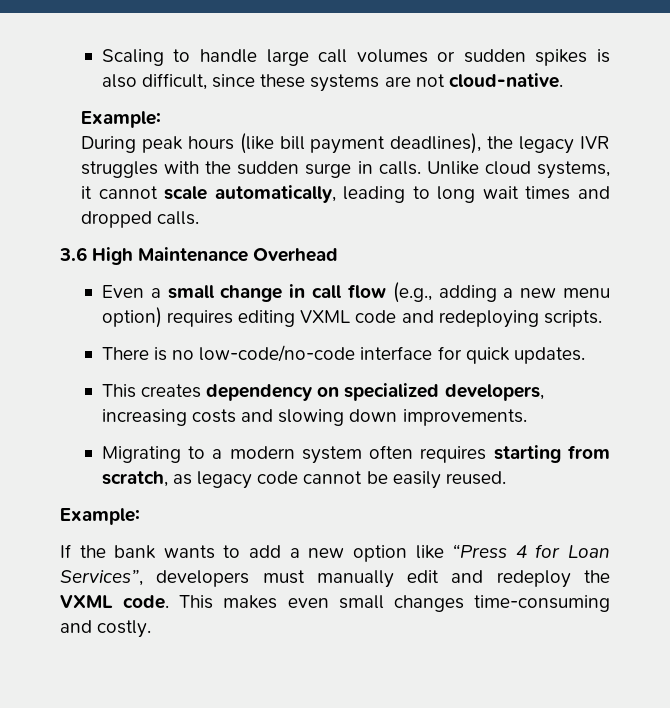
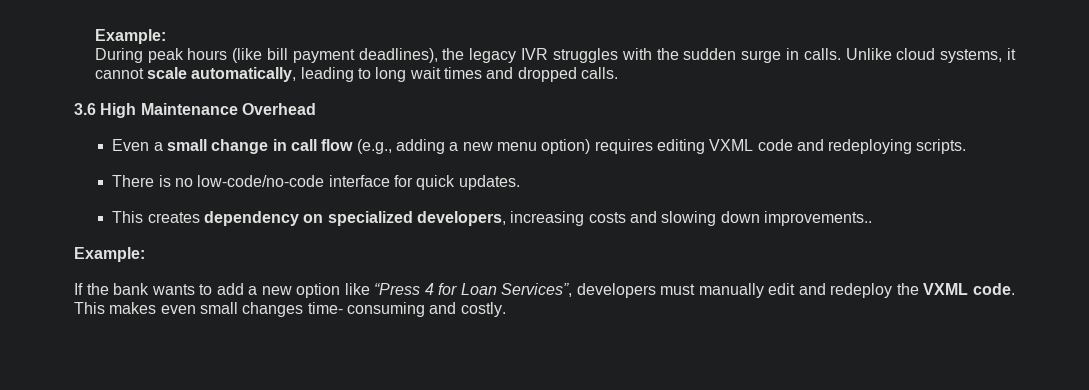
- Scaling to handle large call volumes or sudden spikes is also difficult, since these systems are not cloud-native.
- This creates dependency on specialized developers, increasing costs and slowing down improvements.
- Migrating to a modern system often requires starting from scratch, as legacy code cannot be easily reused.
+ This creates dependency on specialized developers, increasing costs and slowing down improvements..
- This makes even small changes time-consuming and costly.
+ This makes even small changes time- consuming and costly.

